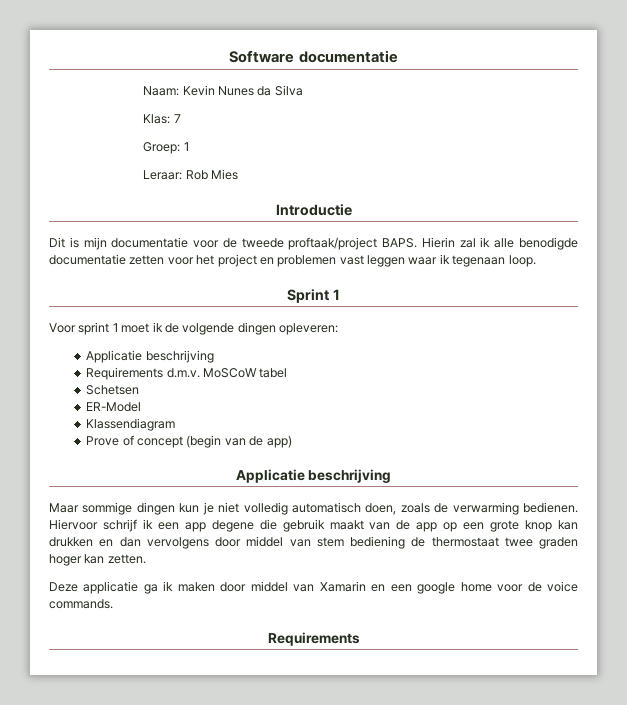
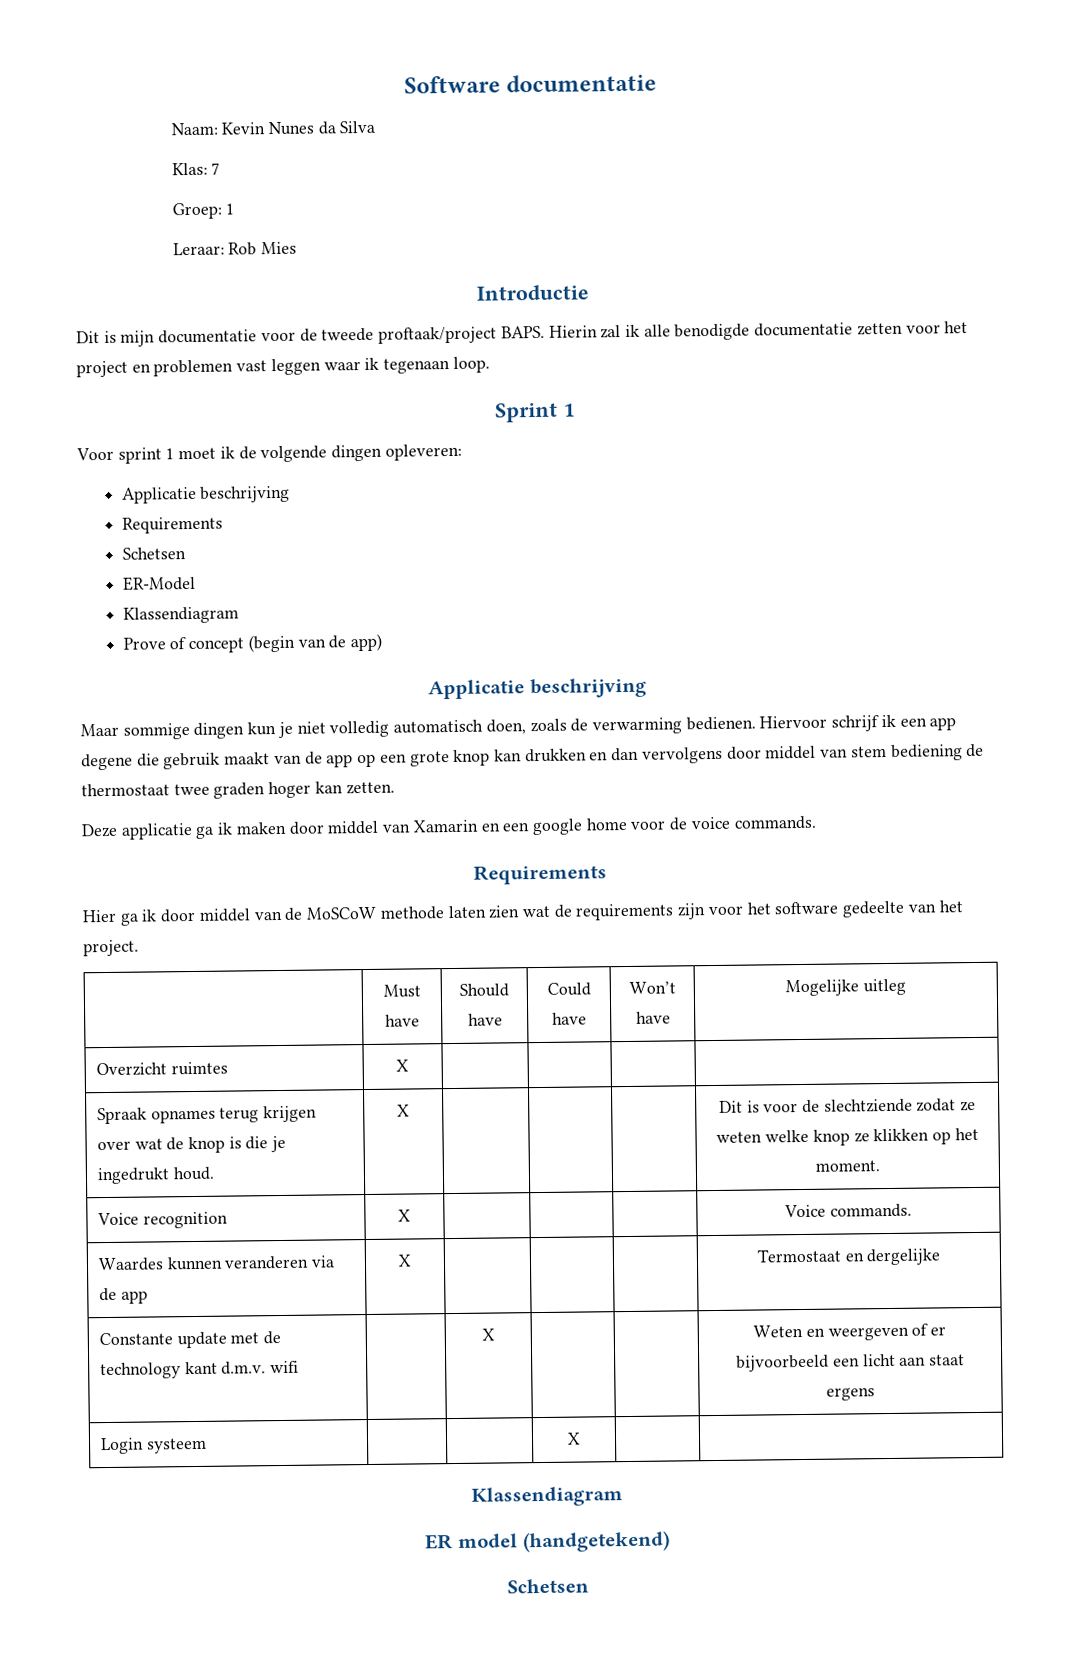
  Voor sprint 1 moet ik de volgende dingen opleveren:
  Applicatie beschrijving
- Requirements d.m.v. MoSCoW tabel
+ Requirements
+ Hier ga ik door middel van de MoSCoW methode laten zien wat de requirements zijn voor het software gedeelte van het project.
+ | Must have | Should have | Could have | Won’t have | Mogelijke uitleg
+ Overzicht ruimtes | X | | | |
+ Spraak opnames terug krijgen over wat de knop is die je ingedrukt houd. | X | | | | Dit is voor de slechtziende zodat ze weten welke knop ze klikken op het moment.
+ Voice recognition | X | | | | Voice commands.
+ Waardes kunnen veranderen via de app | X | | | | Termostaat en dergelijke
+ Constante update met de technology kant d.m.v. wifi | | X | | | Weten en weergeven of er bijvoorbeeld een licht aan staat ergens
+ Login systeem | | | X | |
+ Klassendiagram
+ ER model (handgetekend)
+ Schetsen

